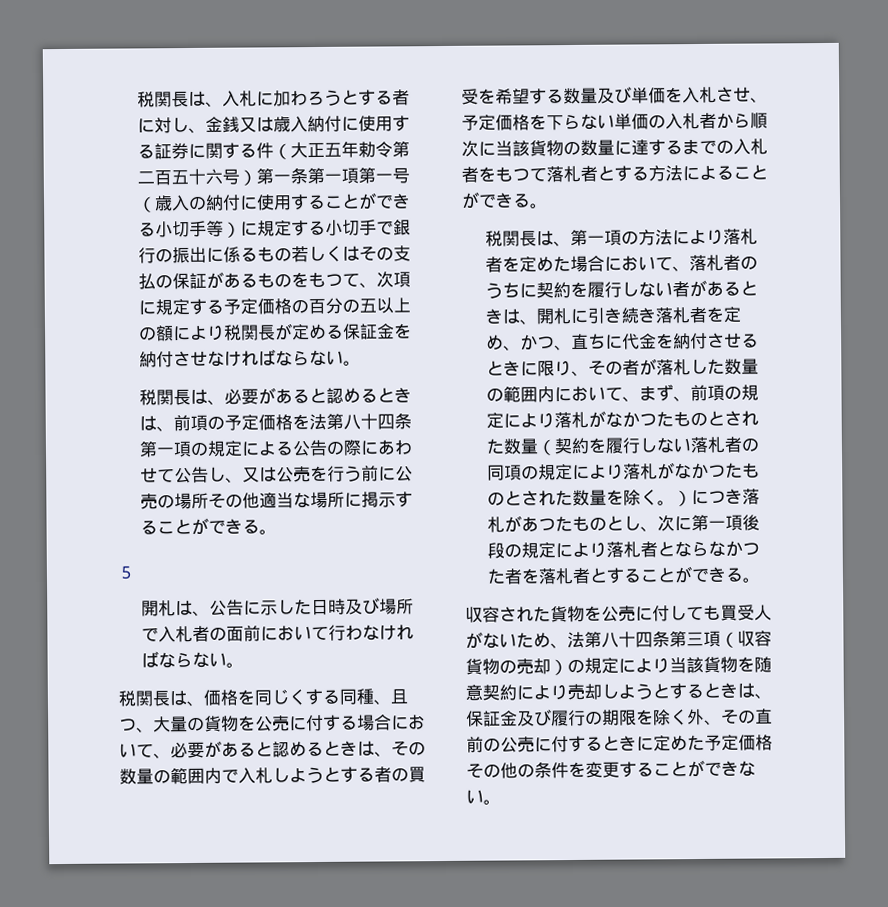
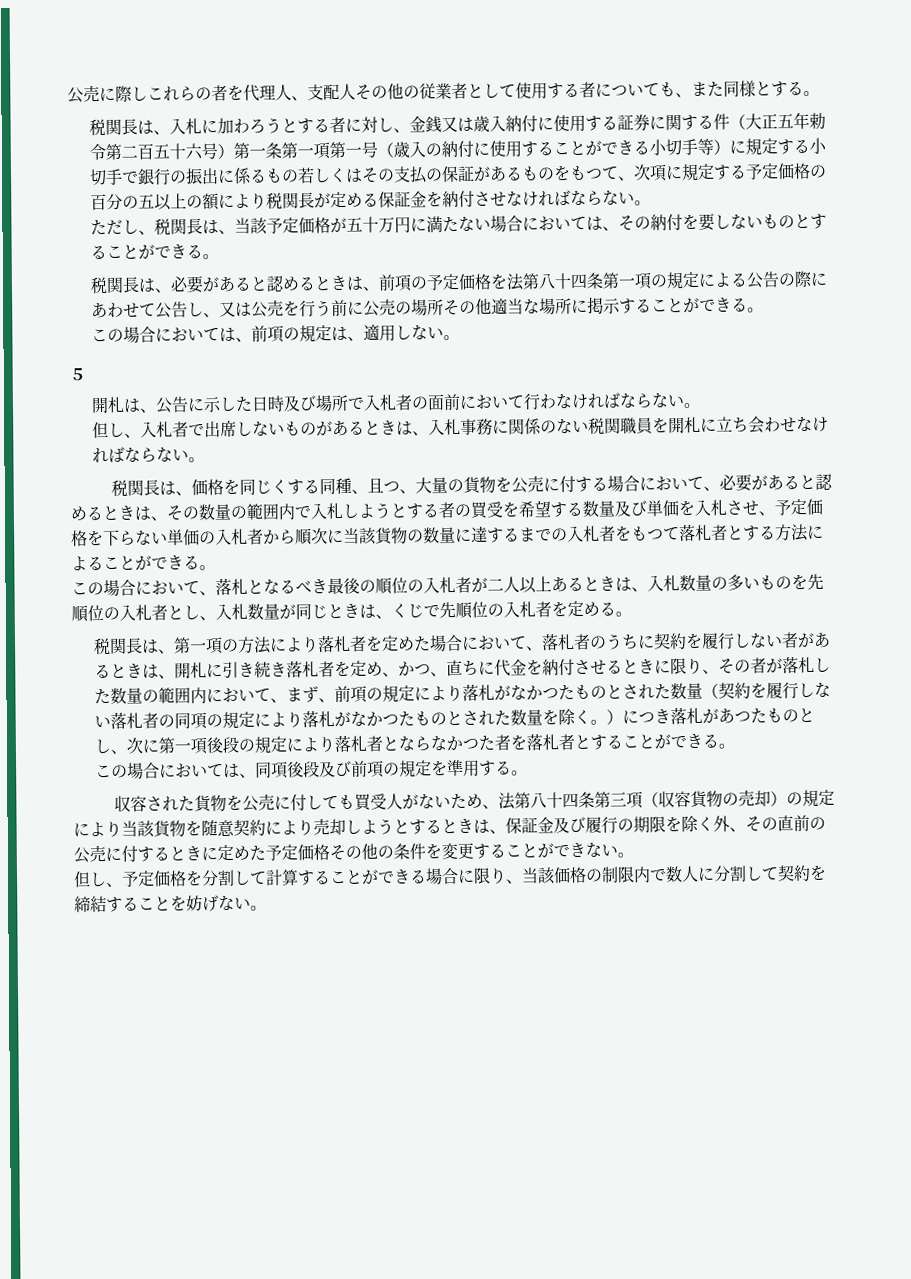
+ 公売に際しこれらの者を代理人、支配人その他の従業者として使用する者についても、また同様とする。
+ ただし、税関長は、当該予定価格が五十万円に満たない場合においては、その納付を要しないものとすることができる。
+ この場合においては、前項の規定は、適用しない。
+ 但し、入札者で出席しないものがあるときは、入札事務に関係のない税関職員を開札に立ち会わせなければならない。
+ この場合において、落札となるべき最後の順位の入札者が二人以上あるときは、入札数量の多いものを先順位の入札者とし、入札数量が同じときは、くじで先順位の入札者を定める。
+ この場合においては、同項後段及び前項の規定を準用する。
+ 但し、予定価格を分割して計算することができる場合に限り、当該価格の制限内で数人に分割して契約を締結することを妨げない。

